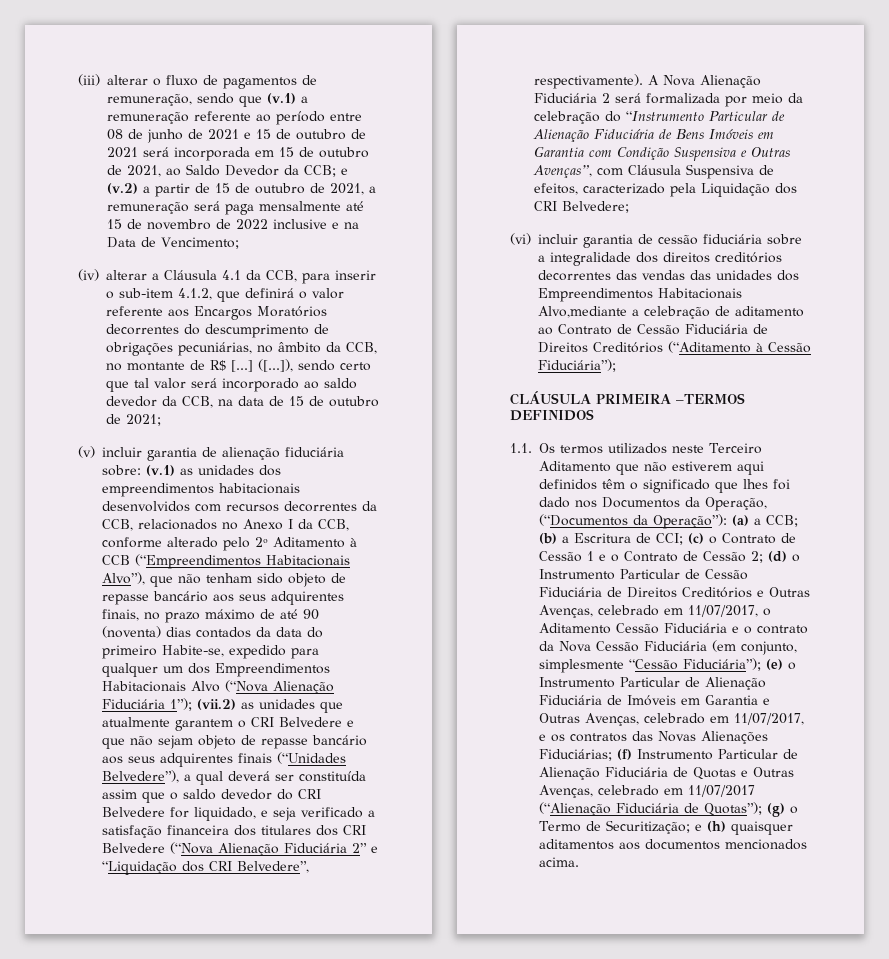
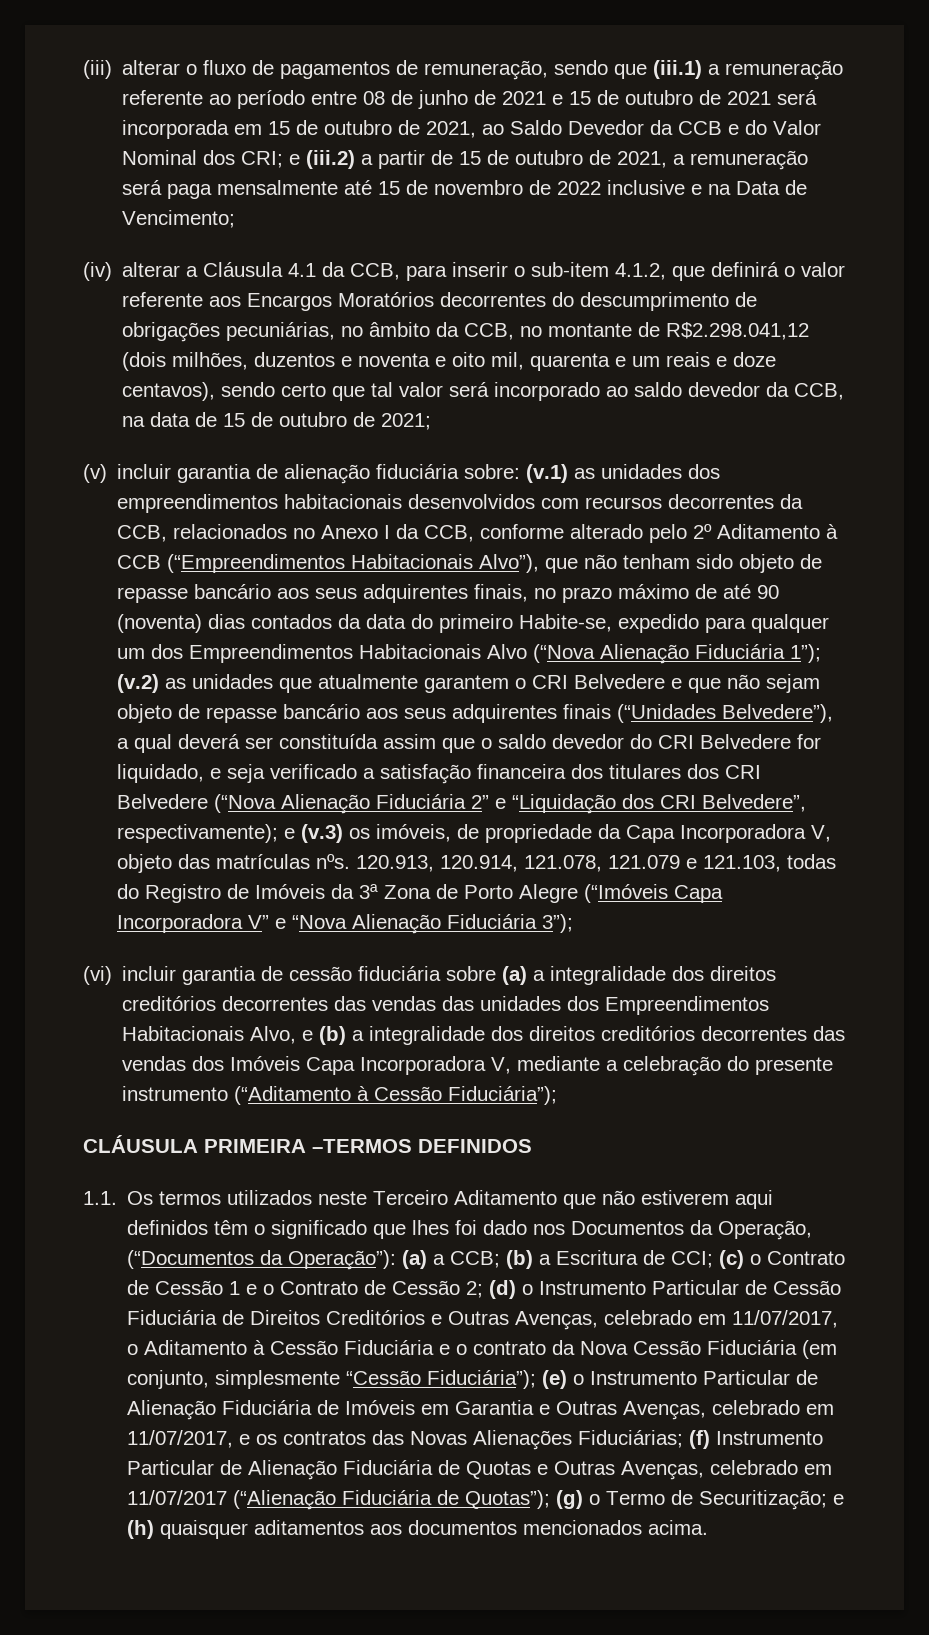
- (iii) alterar o fluxo de pagamentos de remuneração, sendo que (v.1) a remuneração referente ao período entre 08 de junho de 2021 e 15 de outubro de 2021 será incorporada em 15 de outubro de 2021, ao Saldo Devedor da CCB; e (v.2) a partir de 15 de outubro de 2021, a remuneração será paga mensalmente até 15 de novembro de 2022 inclusive e na Data de Vencimento;
+ (iii) alterar o fluxo de pagamentos de remuneração, sendo que (iii.1) a remuneração referente ao período entre 08 de junho de 2021 e 15 de outubro de 2021 será incorporada em 15 de outubro de 2021, ao Saldo Devedor da CCB e do Valor Nominal dos CRI; e (iii.2) a partir de 15 de outubro de 2021, a remuneração será paga mensalmente até 15 de novembro de 2022 inclusive e na Data de Vencimento;
- (iv) alterar a Cláusula 4.1 da CCB, para inserir o sub-item 4.1.2, que definirá o valor referente aos Encargos Moratórios decorrentes do descumprimento de obrigações pecuniárias, no âmbito da CCB, no montante de R$ [...] ([...]), sendo certo que tal valor será incorporado ao saldo devedor da CCB, na data de 15 de outubro de 2021;
+ (iv) alterar a Cláusula 4.1 da CCB, para inserir o sub-item 4.1.2, que definirá o valor referente aos Encargos Moratórios decorrentes do descumprimento de obrigações pecuniárias, no âmbito da CCB, no montante de R$2.298.041,12 (dois milhões, duzentos e noventa e oito mil, quarenta e um reais e doze centavos), sendo certo que tal valor será incorporado ao saldo devedor da CCB, na data de 15 de outubro de 2021;
- (vii.2) as unidades que atualmente garantem o CRI Belvedere e que não sejam objeto de repasse bancário aos seus adquirentes finais (“Unidades Belvedere”), a qual deverá ser constituída assim que o saldo devedor do CRI Belvedere for liquidado, e seja verificado a satisfação financeira dos titulares dos CRI Belvedere (“Nova Alienação Fiduciária 2” e “Liquidação dos CRI Belvedere”, respectivamente). A Nova Alienação Fiduciária 2 será formalizada por meio da celebração do “Instrumento Particular de Alienação Fiduciária de Bens Imóveis em Garantia com Condição Suspensiva e Outras Avenças”, com Cláusula Suspensiva de efeitos, caracterizado pela Liquidação dos CRI Belvedere;
+ (v.2) as unidades que atualmente garantem o CRI Belvedere e que não sejam objeto de repasse bancário aos seus adquirentes finais (“Unidades Belvedere”), a qual deverá ser constituída assim que o saldo devedor do CRI Belvedere for liquidado, e seja verificado a satisfação financeira dos titulares dos CRI Belvedere (“Nova Alienação Fiduciária 2” e “Liquidação dos CRI Belvedere”, respectivamente); e (v.3) os imóveis, de propriedade da Capa Incorporadora V, objeto das matrículas nºs. 120.913, 120.914, 121.078, 121.079 e 121.103, todas do Registro de Imóveis da 3ª Zona de Porto Alegre (“Imóveis Capa Incorporadora V” e “Nova Alienação Fiduciária 3”);
- (vi) incluir garantia de cessão fiduciária sobre a integralidade dos direitos creditórios decorrentes das vendas das unidades dos Empreendimentos Habitacionais Alvo,mediante a celebração de aditamento ao Contrato de Cessão Fiduciária de Direitos Creditórios (“Aditamento à Cessão Fiduciária”);
+ (vi) incluir garantia de cessão fiduciária sobre (a) a integralidade dos direitos creditórios decorrentes das vendas das unidades dos Empreendimentos Habitacionais Alvo, e (b) a integralidade dos direitos creditórios decorrentes das vendas dos Imóveis Capa Incorporadora V, mediante a celebração do presente instrumento (“Aditamento à Cessão Fiduciária”);
- (d) o Instrumento Particular de Cessão Fiduciária de Direitos Creditórios e Outras Avenças, celebrado em 11/07/2017, o Aditamento Cessão Fiduciária e o contrato da Nova Cessão Fiduciária (em conjunto, simplesmente “Cessão Fiduciária”);
+ (d) o Instrumento Particular de Cessão Fiduciária de Direitos Creditórios e Outras Avenças, celebrado em 11/07/2017, o Aditamento à Cessão Fiduciária e o contrato da Nova Cessão Fiduciária (em conjunto, simplesmente “Cessão Fiduciária”);

